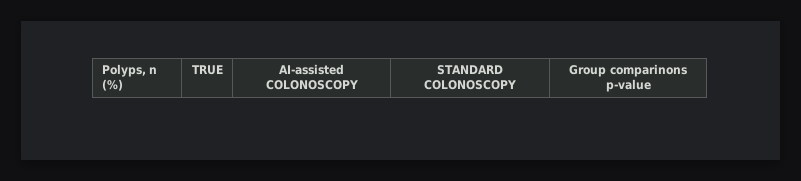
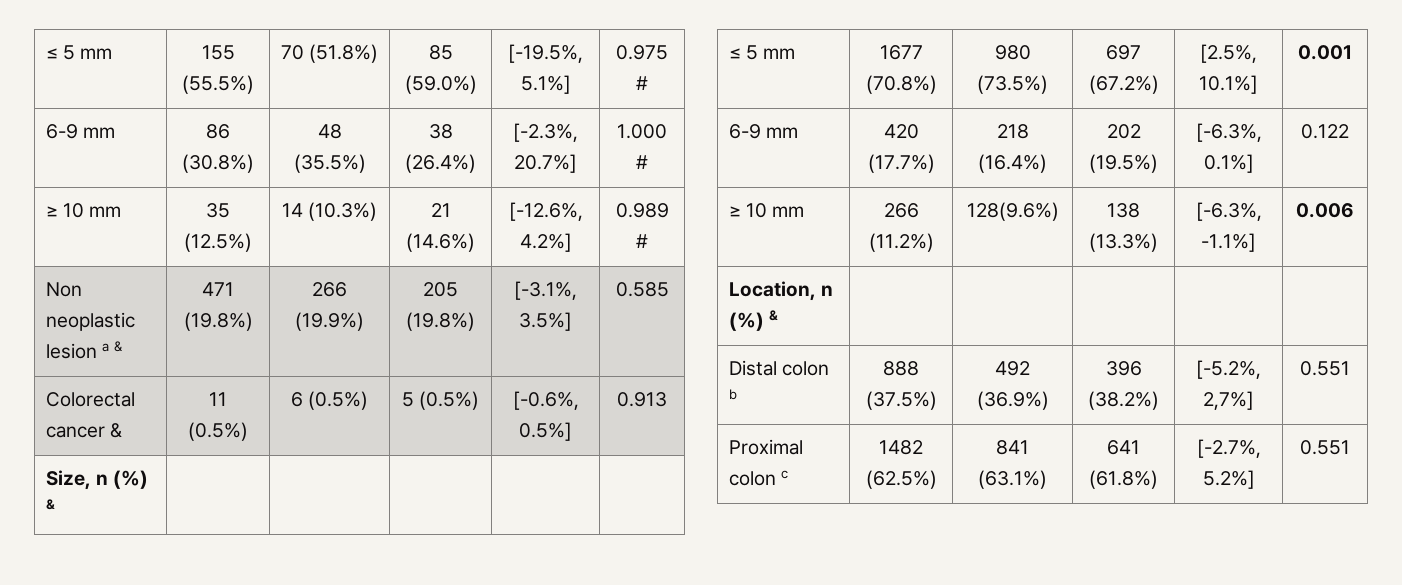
- Polyps, n (%) | TRUE | AI-assisted COLONOSCOPY | STANDARD COLONOSCOPY | Group comparinons p-value
+ ≤ 5 mm | 155 (55.5%) | 70 (51.8%) | 85 (59.0%) | [-19.5%, 5.1%] | 0.975 #
+ 6-9 mm | 86 (30.8%) | 48 (35.5%) | 38 (26.4%) | [-2.3%, 20.7%] | 1.000 #
+ ≥ 10 mm | 35 (12.5%) | 14 (10.3%) | 21 (14.6%) | [-12.6%, 4.2%] | 0.989 #
+ Non neoplastic lesion a & | 471 (19.8%) | 266 (19.9%) | 205 (19.8%) | [-3.1%, 3.5%] | 0.585
+ Colorectal cancer & | 11 (0.5%) | 6 (0.5%) | 5 (0.5%) | [-0.6%, 0.5%] | 0.913
+ Size, n (%) & | | | | |
+ ≤ 5 mm | 1677 (70.8%) | 980 (73.5%) | 697 (67.2%) | [2.5%, 10.1%] | 0.001
+ 6-9 mm | 420 (17.7%) | 218 (16.4%) | 202 (19.5%) | [-6.3%, 0.1%] | 0.122
+ ≥ 10 mm | 266 (11.2%) | 128(9.6%) | 138 (13.3%) | [-6.3%, -1.1%] | 0.006
+ Location, n (%) & | | | | |
+ Distal colon b | 888 (37.5%) | 492 (36.9%) | 396 (38.2%) | [-5.2%, 2,7%] | 0.551
+ Proximal colon c | 1482 (62.5%) | 841 (63.1%) | 641 (61.8%) | [-2.7%, 5.2%] | 0.551

